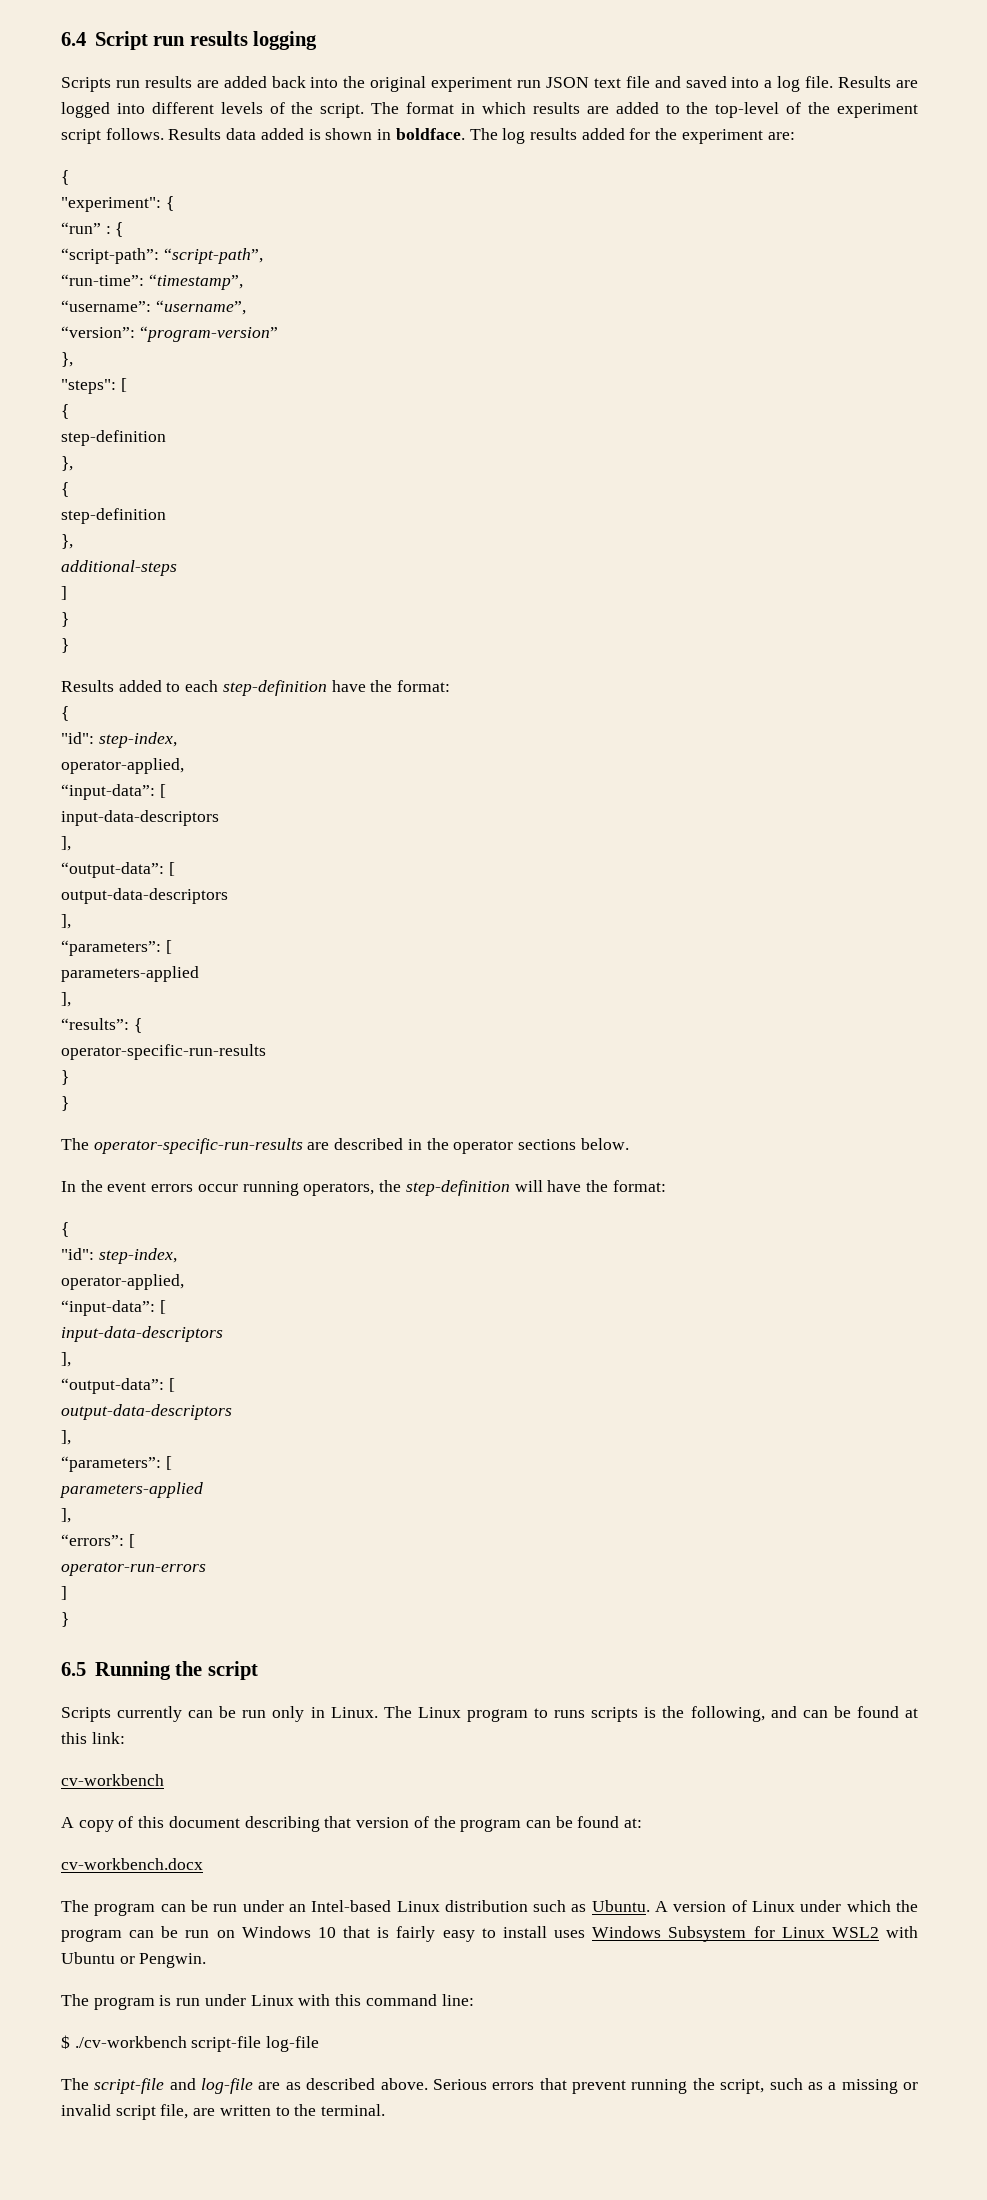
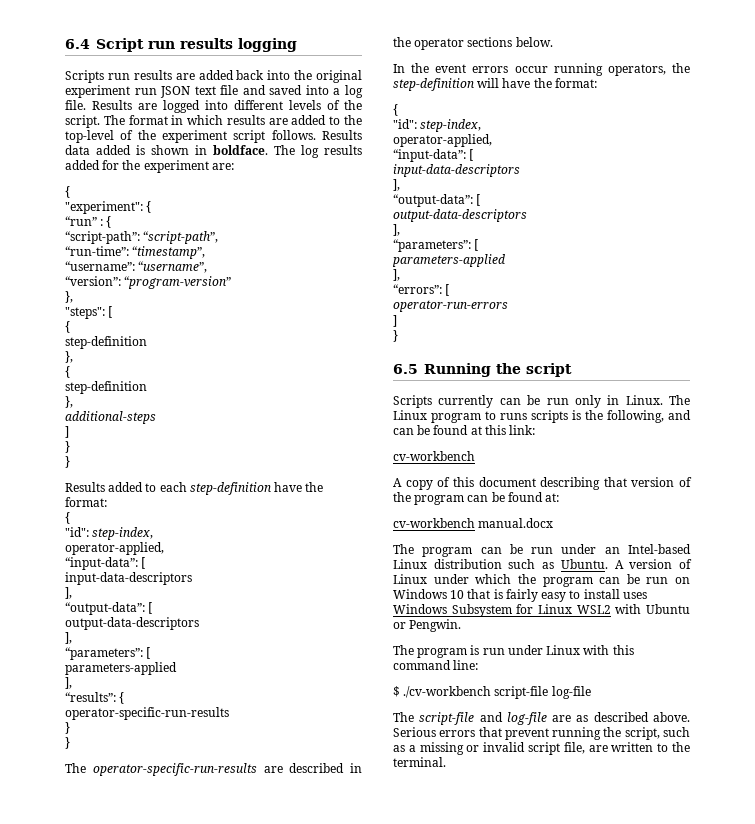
- cv-workbench.docx
+ cv-workbench manual.docx

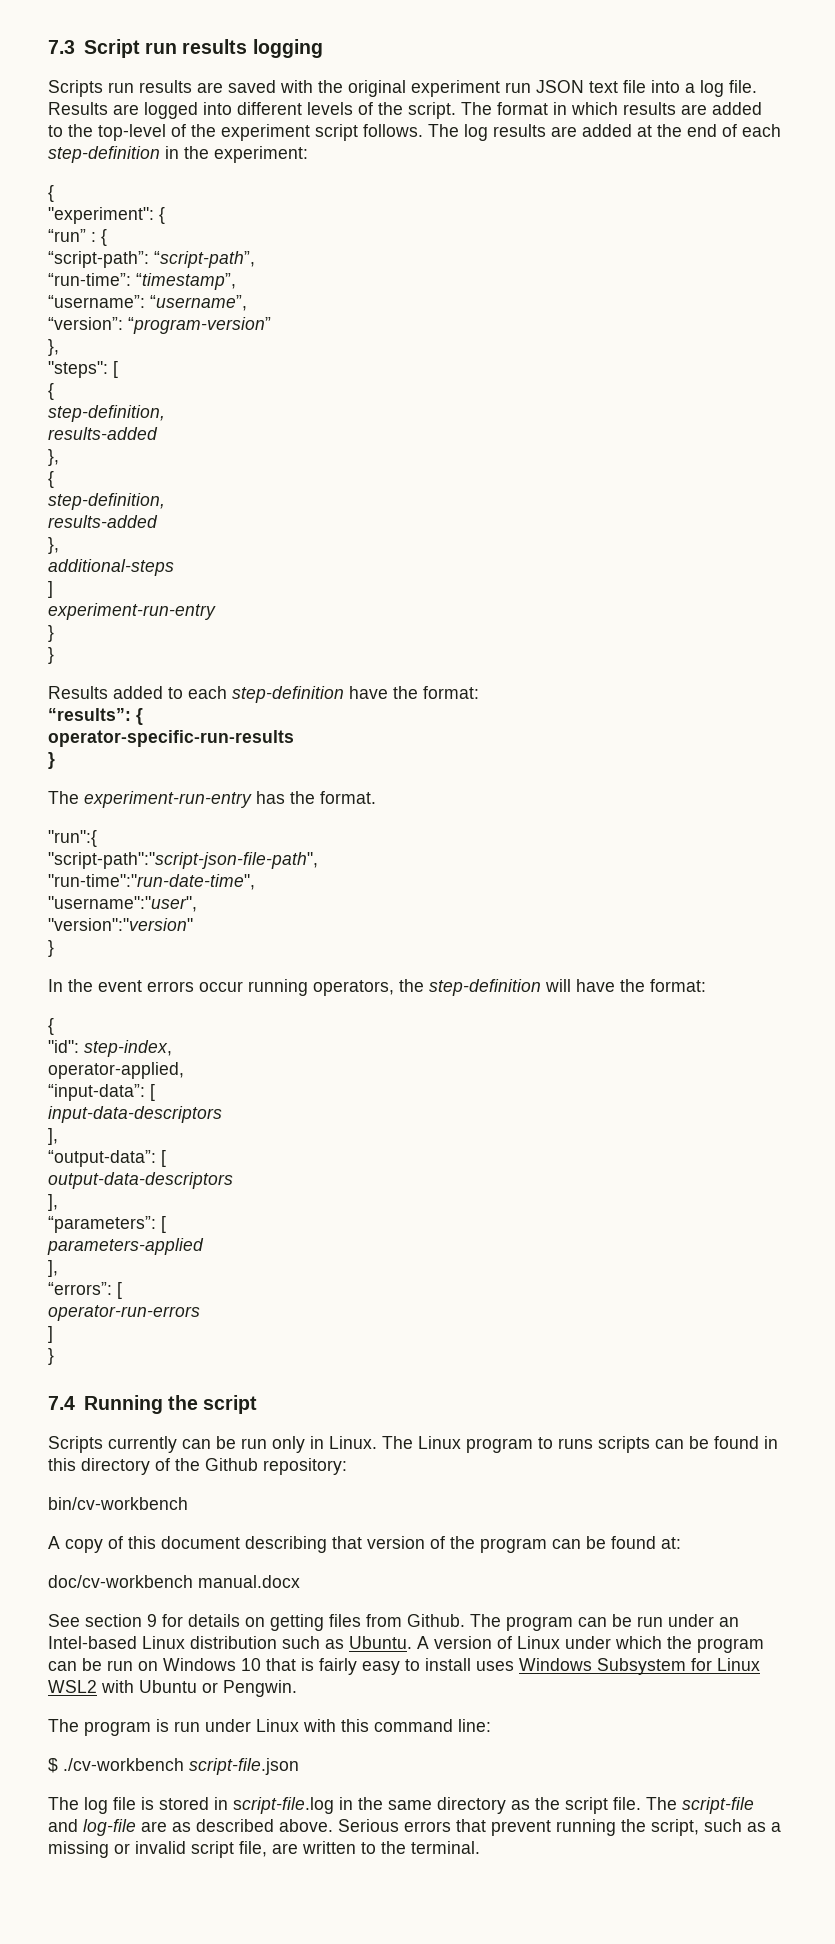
- 6.4 Script run results logging
+ 7.3 Script run results logging
- Scripts run results are added back into the original experiment run JSON text file and saved into a log file.
+ Scripts run results are saved with the original experiment run JSON text file into a log file.
- Results data added is shown in boldface. The log results added for the experiment are:
+ The log results are added at the end of each step-definition in the experiment:
  "steps": [
  {
- step-definition
+ step-definition,
+ results-added
  },
  {
- step-definition
+ step-definition,
+ results-added
  additional-steps
  ]
+ experiment-run-entry
  Results added to each step-definition have the format:
- {
- "id": step-index,
- operator-applied,
- “input-data”: [
- input-data-descriptors
- ],
- “output-data”: [
- output-data-descriptors
- ],
- “parameters”: [
- parameters-applied
- ],
  “results”: {
  operator-specific-run-results
  }
+ The experiment-run-entry has the format.
+ "run":{
+ "script-path":"script-json-file-path",
+ "run-time":"run-date-time",
+ "username":"user",
+ "version":"version"
  }
- The operator-specific-run-results are described in the operator sections below.
- 6.5 Running the script
+ 7.4 Running the script
- The Linux program to runs scripts is the following, and can be found at this link:
- cv-workbench
+ The Linux program to runs scripts can be found in this directory of the Github repository:
+ bin/cv-workbench
- cv-workbench manual.docx
+ doc/cv-workbench manual.docx
+ See section 9 for details on getting files from Github.
- $ ./cv-workbench script-file log-file
- The script-file and log-file are as described above.
+ $ ./cv-workbench script-file.json
+ The log file is stored in script-file.log in the same directory as the script file. The script-file and log-file are as described above.

